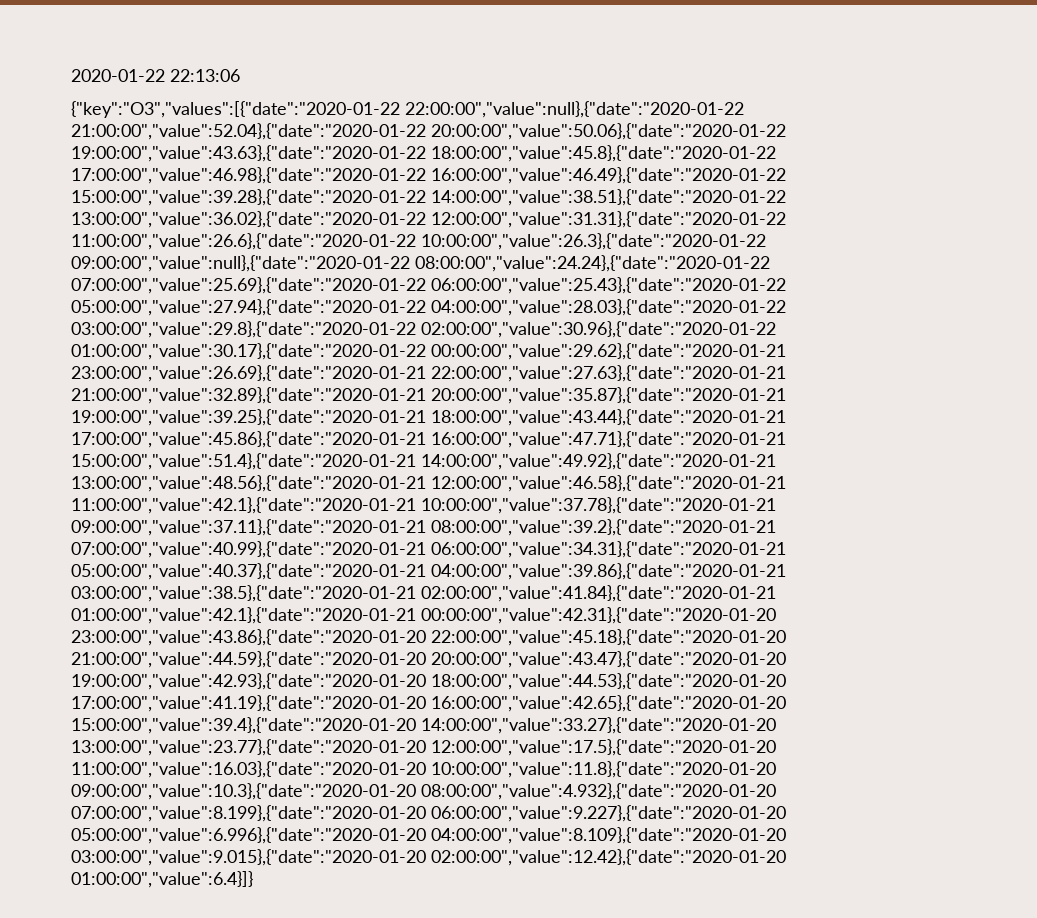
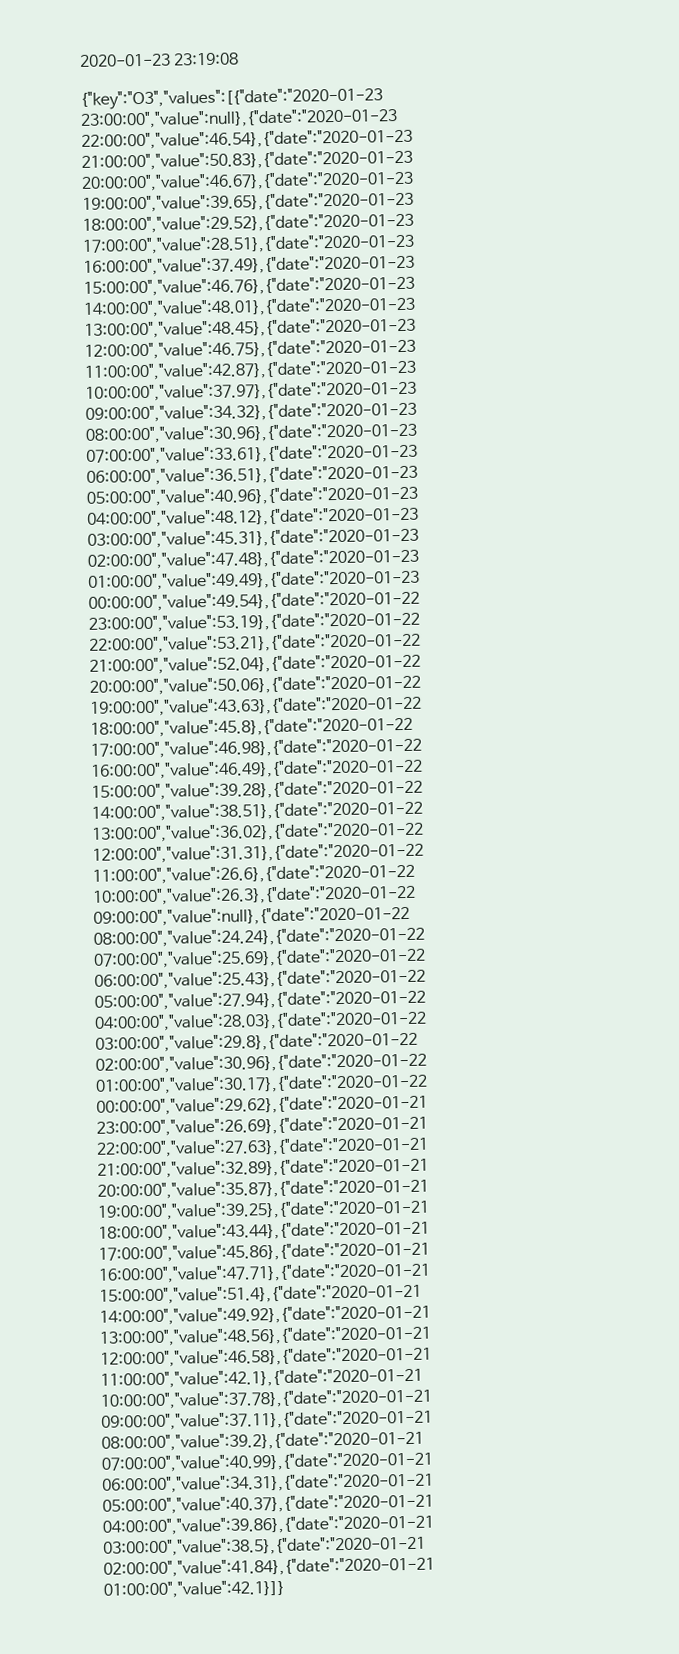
- 2020-01-22 22:13:06
- {"key":"O3","values":[{"date":"2020-01-22 22:00:00","value":null},{"date":"2020-01-22 21:00:00","value":52.04},{"date":"2020-01-22 20:00:00","value":50.06},{"date":"2020-01-22 19:00:00","value":43.63},{"date":"2020-01-22 18:00:00","value":45.8},{"date":"2020-01-22 17:00:00","value":46.98},{"date":"2020-01-22 16:00:00","value":46.49},{"date":"2020-01-22 15:00:00","value":39.28},{"date":"2020-01-22 14:00:00","value":38.51},{"date":"2020-01-22 13:00:00","value":36.02},{"date":"2020-01-22 12:00:00","value":31.31},{"date":"2020-01-22 11:00:00","value":26.6},{"date":"2020-01-22 10:00:00","value":26.3},{"date":"2020-01-22 09:00:00","value":null},{"date":"2020-01-22 08:00:00","value":24.24},{"date":"2020-01-22 07:00:00","value":25.69},{"date":"2020-01-22 06:00:00","value":25.43},{"date":"2020-01-22 05:00:00","value":27.94},{"date":"2020-01-22 04:00:00","value":28.03},{"date":"2020-01-22 03:00:00","value":29.8},{"date":"2020-01-22 02:00:00","value":30.96},{"date":"2020-01-22 01:00:00","value":30.17},{"date":"2020-01-22 00:00:00","value":29.62},{"date":"2020-01-21 23:00:00","value":26.69},{"date":"2020-01-21 22:00:00","value":27.63},{"date":"2020-01-21 21:00:00","value":32.89},{"date":"2020-01-21 20:00:00","value":35.87},{"date":"2020-01-21 19:00:00","value":39.25},{"date":"2020-01-21 18:00:00","value":43.44},{"date":"2020-01-21 17:00:00","value":45.86},{"date":"2020-01-21 16:00:00","value":47.71},{"date":"2020-01-21 15:00:00","value":51.4},{"date":"2020-01-21 14:00:00","value":49.92},{"date":"2020-01-21 13:00:00","value":48.56},{"date":"2020-01-21 12:00:00","value":46.58},{"date":"2020-01-21 11:00:00","value":42.1},{"date":"2020-01-21 10:00:00","value":37.78},{"date":"2020-01-21 09:00:00","value":37.11},{"date":"2020-01-21 08:00:00","value":39.2},{"date":"2020-01-21 07:00:00","value":40.99},{"date":"2020-01-21 06:00:00","value":34.31},{"date":"2020-01-21 05:00:00","value":40.37},{"date":"2020-01-21 04:00:00","value":39.86},{"date":"2020-01-21 03:00:00","value":38.5},{"date":"2020-01-21 02:00:00","value":41.84},{"date":"2020-01-21 01:00:00","value":42.1},{"date":"2020-01-21 00:00:00","value":42.31},{"date":"2020-01-20 23:00:00","value":43.86},{"date":"2020-01-20 22:00:00","value":45.18},{"date":"2020-01-20 21:00:00","value":44.59},{"date":"2020-01-20 20:00:00","value":43.47},{"date":"2020-01-20 19:00:00","value":42.93},{"date":"2020-01-20 18:00:00","value":44.53},{"date":"2020-01-20 17:00:00","value":41.19},{"date":"2020-01-20 16:00:00","value":42.65},{"date":"2020-01-20 15:00:00","value":39.4},{"date":"2020-01-20 14:00:00","value":33.27},{"date":"2020-01-20 13:00:00","value":23.77},{"date":"2020-01-20 12:00:00","value":17.5},{"date":"2020-01-20 11:00:00","value":16.03},{"date":"2020-01-20 10:00:00","value":11.8},{"date":"2020-01-20 09:00:00","value":10.3},{"date":"2020-01-20 08:00:00","value":4.932},{"date":"2020-01-20 07:00:00","value":8.199},{"date":"2020-01-20 06:00:00","value":9.227},{"date":"2020-01-20 05:00:00","value":6.996},{"date":"2020-01-20 04:00:00","value":8.109},{"date":"2020-01-20 03:00:00","value":9.015},{"date":"2020-01-20 02:00:00","value":12.42},{"date":"2020-01-20 01:00:00","value":6.4}]}
+ 2020-01-23 23:19:08
+ {"key":"O3","values":[{"date":"2020-01-23 23:00:00","value":null},{"date":"2020-01-23 22:00:00","value":46.54},{"date":"2020-01-23 21:00:00","value":50.83},{"date":"2020-01-23 20:00:00","value":46.67},{"date":"2020-01-23 19:00:00","value":39.65},{"date":"2020-01-23 18:00:00","value":29.52},{"date":"2020-01-23 17:00:00","value":28.51},{"date":"2020-01-23 16:00:00","value":37.49},{"date":"2020-01-23 15:00:00","value":46.76},{"date":"2020-01-23 14:00:00","value":48.01},{"date":"2020-01-23 13:00:00","value":48.45},{"date":"2020-01-23 12:00:00","value":46.75},{"date":"2020-01-23 11:00:00","value":42.87},{"date":"2020-01-23 10:00:00","value":37.97},{"date":"2020-01-23 09:00:00","value":34.32},{"date":"2020-01-23 08:00:00","value":30.96},{"date":"2020-01-23 07:00:00","value":33.61},{"date":"2020-01-23 06:00:00","value":36.51},{"date":"2020-01-23 05:00:00","value":40.96},{"date":"2020-01-23 04:00:00","value":48.12},{"date":"2020-01-23 03:00:00","value":45.31},{"date":"2020-01-23 02:00:00","value":47.48},{"date":"2020-01-23 01:00:00","value":49.49},{"date":"2020-01-23 00:00:00","value":49.54},{"date":"2020-01-22 23:00:00","value":53.19},{"date":"2020-01-22 22:00:00","value":53.21},{"date":"2020-01-22 21:00:00","value":52.04},{"date":"2020-01-22 20:00:00","value":50.06},{"date":"2020-01-22 19:00:00","value":43.63},{"date":"2020-01-22 18:00:00","value":45.8},{"date":"2020-01-22 17:00:00","value":46.98},{"date":"2020-01-22 16:00:00","value":46.49},{"date":"2020-01-22 15:00:00","value":39.28},{"date":"2020-01-22 14:00:00","value":38.51},{"date":"2020-01-22 13:00:00","value":36.02},{"date":"2020-01-22 12:00:00","value":31.31},{"date":"2020-01-22 11:00:00","value":26.6},{"date":"2020-01-22 10:00:00","value":26.3},{"date":"2020-01-22 09:00:00","value":null},{"date":"2020-01-22 08:00:00","value":24.24},{"date":"2020-01-22 07:00:00","value":25.69},{"date":"2020-01-22 06:00:00","value":25.43},{"date":"2020-01-22 05:00:00","value":27.94},{"date":"2020-01-22 04:00:00","value":28.03},{"date":"2020-01-22 03:00:00","value":29.8},{"date":"2020-01-22 02:00:00","value":30.96},{"date":"2020-01-22 01:00:00","value":30.17},{"date":"2020-01-22 00:00:00","value":29.62},{"date":"2020-01-21 23:00:00","value":26.69},{"date":"2020-01-21 22:00:00","value":27.63},{"date":"2020-01-21 21:00:00","value":32.89},{"date":"2020-01-21 20:00:00","value":35.87},{"date":"2020-01-21 19:00:00","value":39.25},{"date":"2020-01-21 18:00:00","value":43.44},{"date":"2020-01-21 17:00:00","value":45.86},{"date":"2020-01-21 16:00:00","value":47.71},{"date":"2020-01-21 15:00:00","value":51.4},{"date":"2020-01-21 14:00:00","value":49.92},{"date":"2020-01-21 13:00:00","value":48.56},{"date":"2020-01-21 12:00:00","value":46.58},{"date":"2020-01-21 11:00:00","value":42.1},{"date":"2020-01-21 10:00:00","value":37.78},{"date":"2020-01-21 09:00:00","value":37.11},{"date":"2020-01-21 08:00:00","value":39.2},{"date":"2020-01-21 07:00:00","value":40.99},{"date":"2020-01-21 06:00:00","value":34.31},{"date":"2020-01-21 05:00:00","value":40.37},{"date":"2020-01-21 04:00:00","value":39.86},{"date":"2020-01-21 03:00:00","value":38.5},{"date":"2020-01-21 02:00:00","value":41.84},{"date":"2020-01-21 01:00:00","value":42.1}]}

